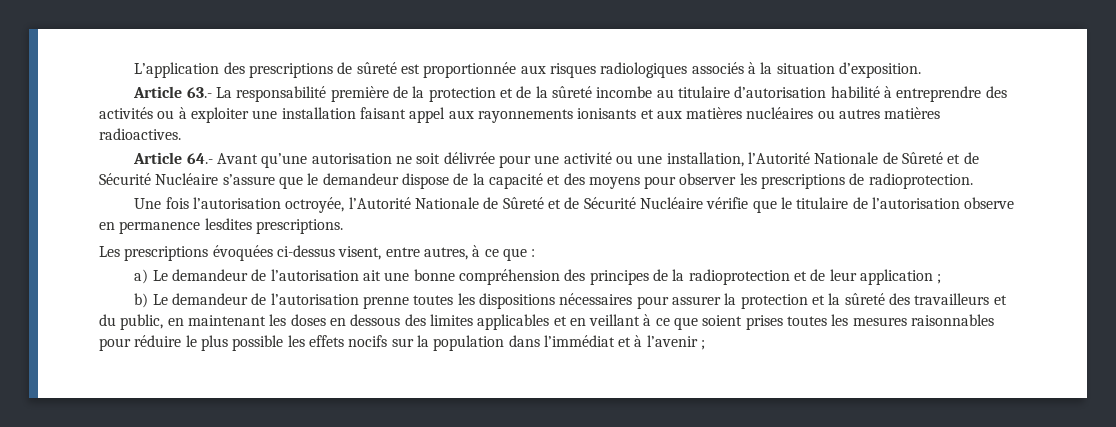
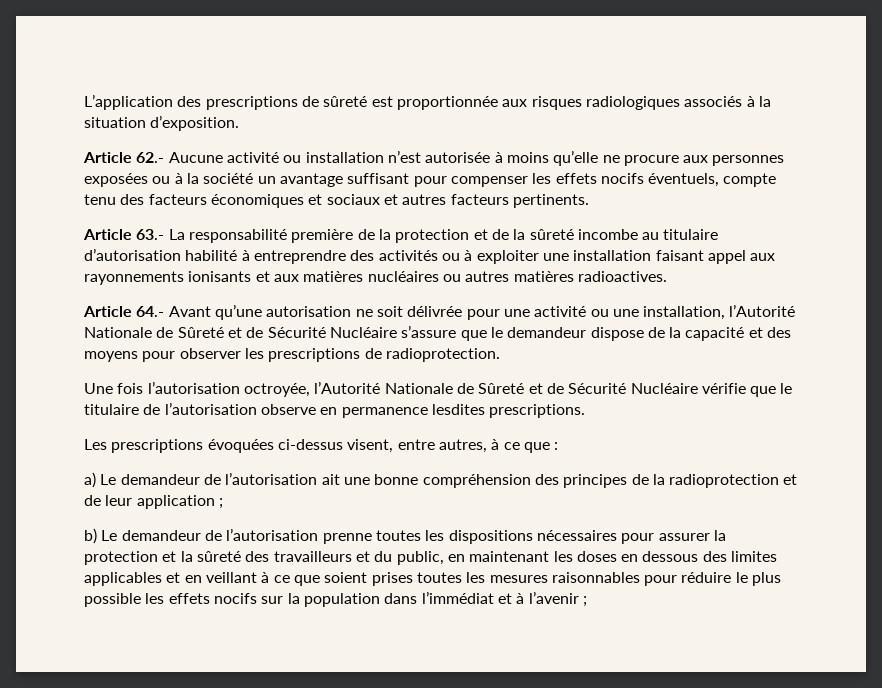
+ Article 62.- Aucune activité ou installation n’est autorisée à moins qu’elle ne procure aux personnes exposées ou à la société un avantage suffisant pour compenser les effets nocifs éventuels, compte tenu des facteurs économiques et sociaux et autres facteurs pertinents.

